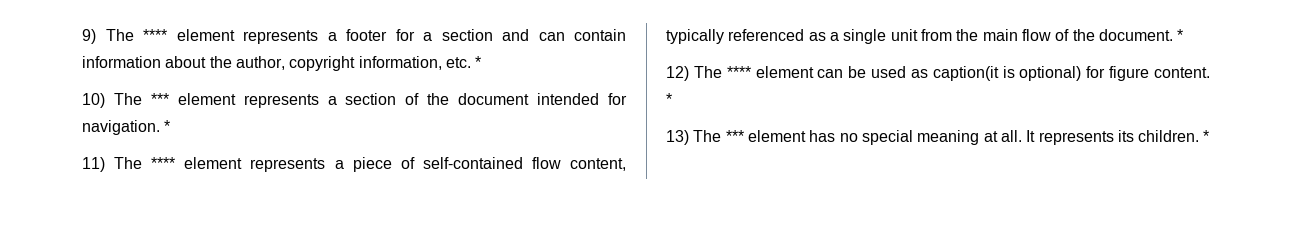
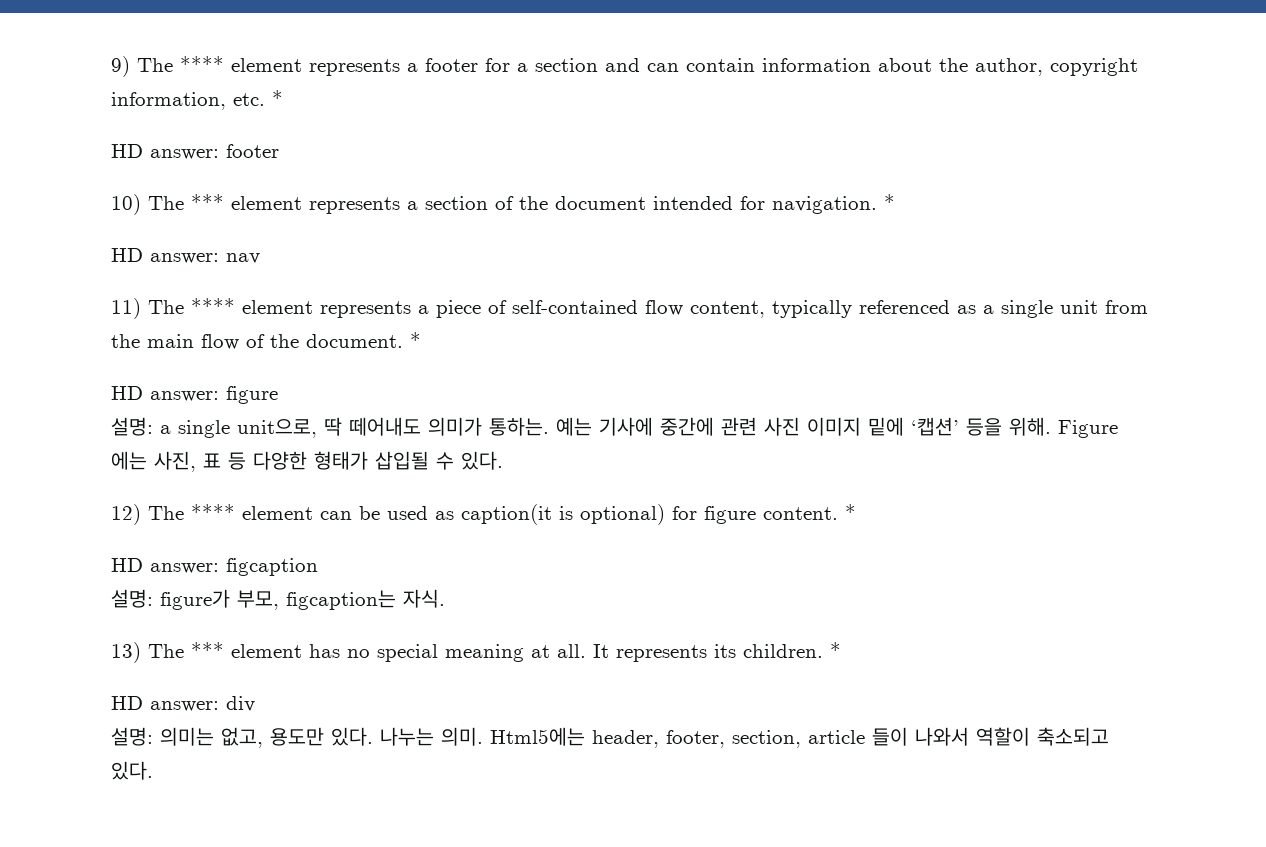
+ HD answer: footer
+ HD answer: nav
+ HD answer: figure
+ 설명: a single unit으로, 딱 떼어내도 의미가 통하는. 예는 기사에 중간에 관련 사진 이미지 밑에 ‘캡션’ 등을 위해. Figure 에는 사진, 표 등 다양한 형태가 삽입될 수 있다.
+ HD answer: figcaption
+ 설명: figure가 부모, figcaption는 자식.
+ HD answer: div
+ 설명: 의미는 없고, 용도만 있다. 나누는 의미. Html5에는 header, footer, section, article 들이 나와서 역할이 축소되고 있다.

